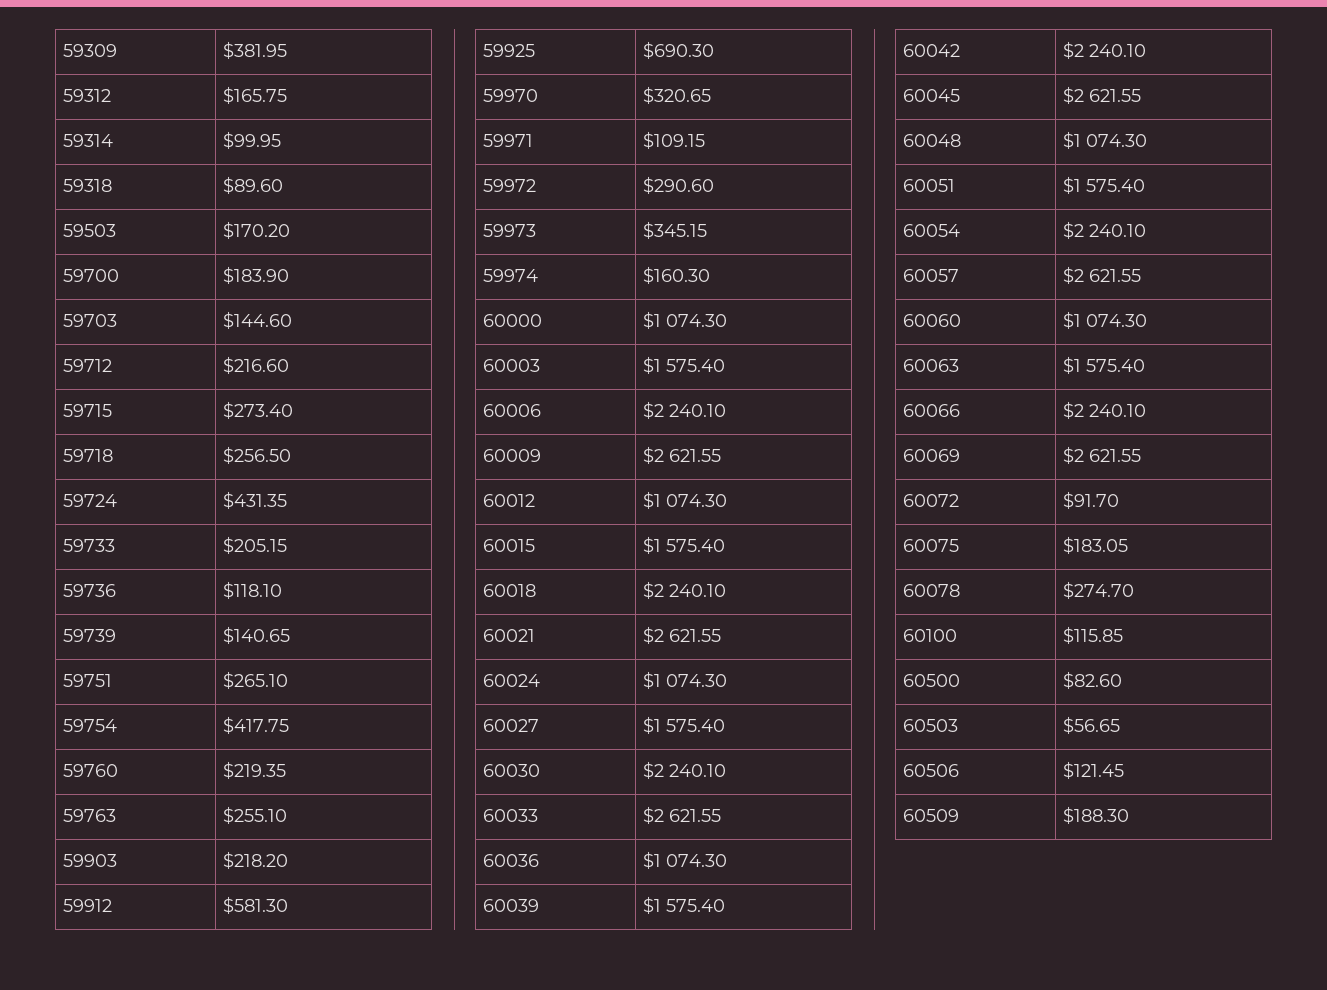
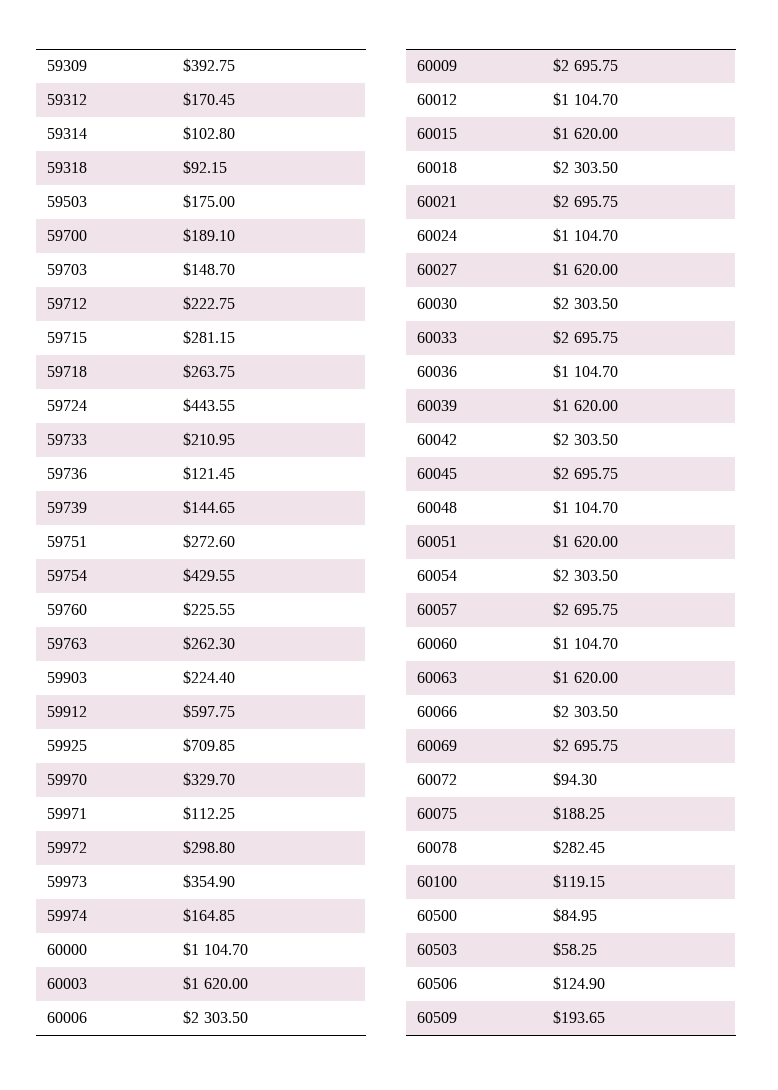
- 59309 | $381.95
+ 59309 | $392.75
- 59312 | $165.75
+ 59312 | $170.45
- 59314 | $99.95
+ 59314 | $102.80
- 59318 | $89.60
+ 59318 | $92.15
- 59503 | $170.20
+ 59503 | $175.00
- 59700 | $183.90
+ 59700 | $189.10
- 59703 | $144.60
+ 59703 | $148.70
- 59712 | $216.60
+ 59712 | $222.75
- 59715 | $273.40
+ 59715 | $281.15
- 59718 | $256.50
+ 59718 | $263.75
- 59724 | $431.35
+ 59724 | $443.55
- 59733 | $205.15
+ 59733 | $210.95
- 59736 | $118.10
+ 59736 | $121.45
- 59739 | $140.65
+ 59739 | $144.65
- 59751 | $265.10
+ 59751 | $272.60
- 59754 | $417.75
+ 59754 | $429.55
- 59760 | $219.35
+ 59760 | $225.55
- 59763 | $255.10
+ 59763 | $262.30
- 59903 | $218.20
+ 59903 | $224.40
- 59912 | $581.30
+ 59912 | $597.75
- 59925 | $690.30
+ 59925 | $709.85
- 59970 | $320.65
+ 59970 | $329.70
- 59971 | $109.15
+ 59971 | $112.25
- 59972 | $290.60
+ 59972 | $298.80
- 59973 | $345.15
+ 59973 | $354.90
- 59974 | $160.30
+ 59974 | $164.85
- 60000 | $1 074.30
+ 60000 | $1 104.70
- 60003 | $1 575.40
+ 60003 | $1 620.00
- 60006 | $2 240.10
+ 60006 | $2 303.50
- 60009 | $2 621.55
+ 60009 | $2 695.75
- 60012 | $1 074.30
+ 60012 | $1 104.70
- 60015 | $1 575.40
+ 60015 | $1 620.00
- 60018 | $2 240.10
+ 60018 | $2 303.50
- 60021 | $2 621.55
+ 60021 | $2 695.75
- 60024 | $1 074.30
+ 60024 | $1 104.70
- 60027 | $1 575.40
+ 60027 | $1 620.00
- 60030 | $2 240.10
+ 60030 | $2 303.50
- 60033 | $2 621.55
+ 60033 | $2 695.75
- 60036 | $1 074.30
+ 60036 | $1 104.70
- 60039 | $1 575.40
+ 60039 | $1 620.00
- 60042 | $2 240.10
+ 60042 | $2 303.50
- 60045 | $2 621.55
+ 60045 | $2 695.75
- 60048 | $1 074.30
+ 60048 | $1 104.70
- 60051 | $1 575.40
+ 60051 | $1 620.00
- 60054 | $2 240.10
+ 60054 | $2 303.50
- 60057 | $2 621.55
+ 60057 | $2 695.75
- 60060 | $1 074.30
+ 60060 | $1 104.70
- 60063 | $1 575.40
+ 60063 | $1 620.00
- 60066 | $2 240.10
+ 60066 | $2 303.50
- 60069 | $2 621.55
+ 60069 | $2 695.75
- 60072 | $91.70
+ 60072 | $94.30
- 60075 | $183.05
+ 60075 | $188.25
- 60078 | $274.70
+ 60078 | $282.45
- 60100 | $115.85
+ 60100 | $119.15
- 60500 | $82.60
+ 60500 | $84.95
- 60503 | $56.65
+ 60503 | $58.25
- 60506 | $121.45
+ 60506 | $124.90
- 60509 | $188.30
+ 60509 | $193.65

